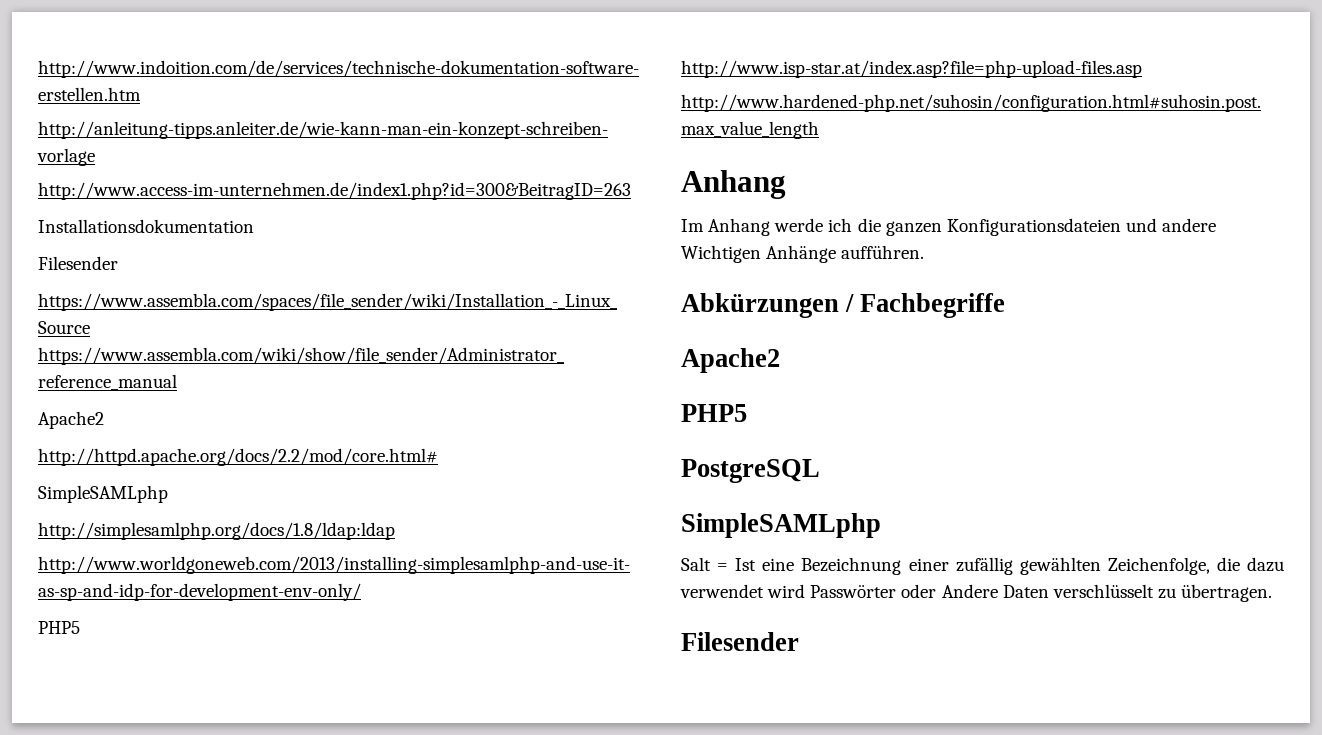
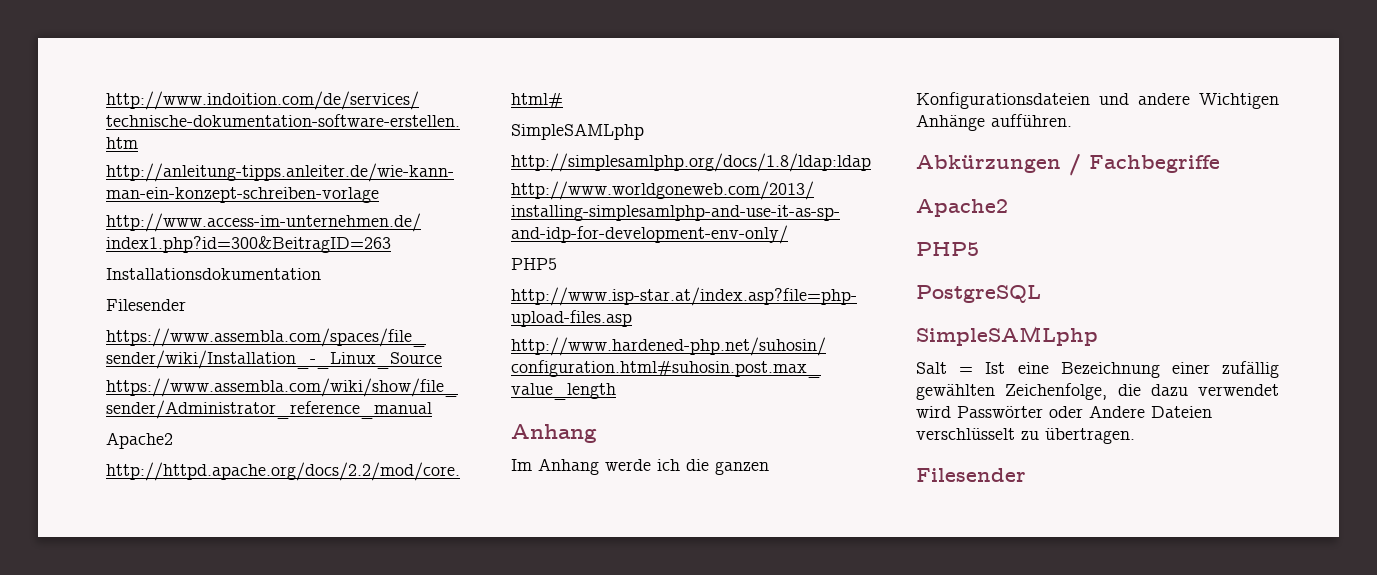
- Salt = Ist eine Bezeichnung einer zufällig gewählten Zeichenfolge, die dazu verwendet wird Passwörter oder Andere Daten verschlüsselt zu übertragen.
+ Salt = Ist eine Bezeichnung einer zufällig gewählten Zeichenfolge, die dazu verwendet wird Passwörter oder Andere Dateien verschlüsselt zu übertragen.

